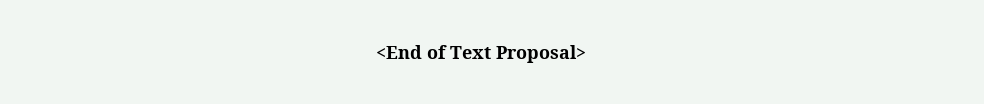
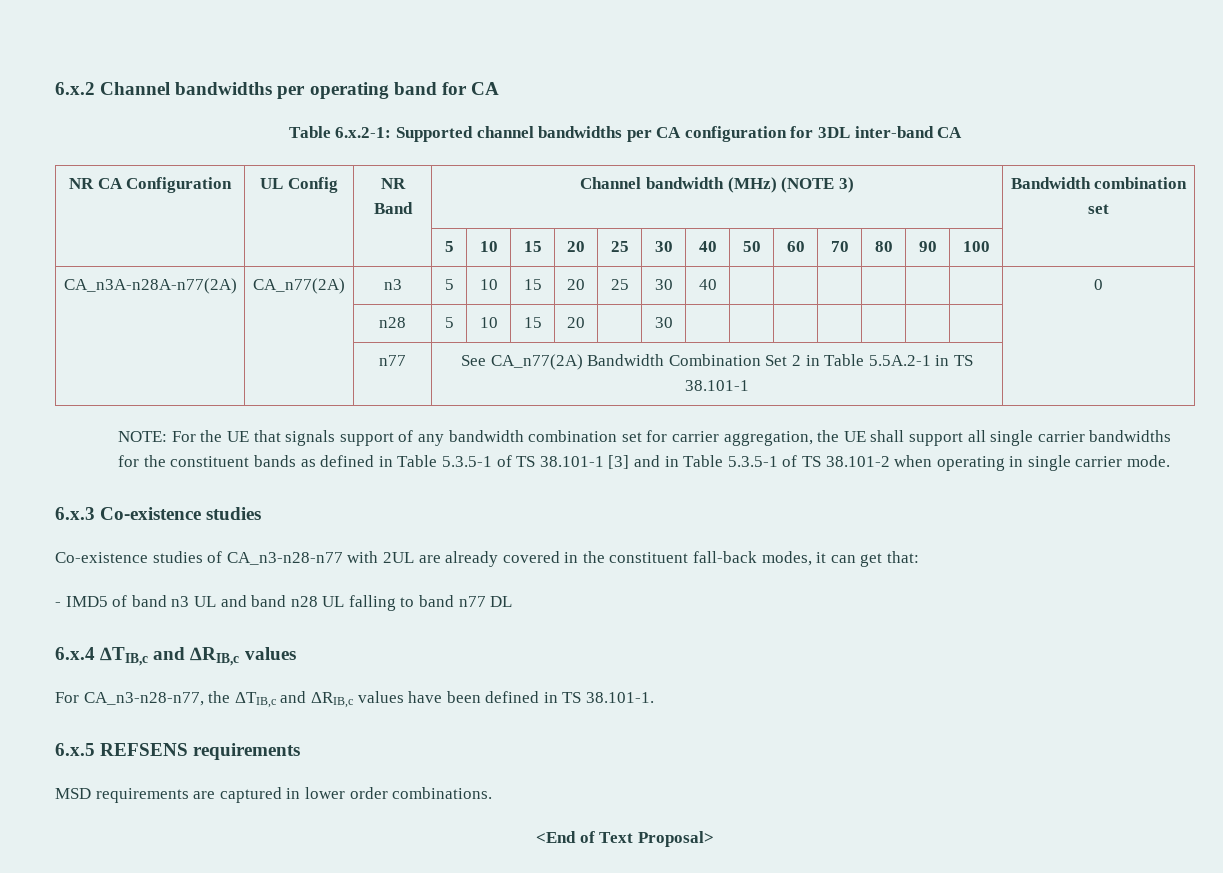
+ 6.x.2 Channel bandwidths per operating band for CA
+ Table 6.x.2-1: Supported channel bandwidths per CA configuration for 3DL inter-band CA
+ NR CA Configuration | UL Config | NR Band | Channel bandwidth (MHz) (NOTE 3) | Bandwidth combination set
+ | | | 5 | 10 | 15 | 20 | 25 | 30 | 40 | 50 | 60 | 70 | 80 | 90 | 100 |
+ CA_n3A-n28A-n77(2A) | CA_n77(2A) | n3 | 5 | 10 | 15 | 20 | 25 | 30 | 40 | | | | | | | 0
+ | | n28 | 5 | 10 | 15 | 20 | | 30 | | | | | | | |
+ | | n77 | See CA_n77(2A) Bandwidth Combination Set 2 in Table 5.5A.2-1 in TS 38.101-1 |
+ NOTE: For the UE that signals support of any bandwidth combination set for carrier aggregation, the UE shall support all single carrier bandwidths for the constituent bands as defined in Table 5.3.5-1 of TS 38.101-1 [3] and in Table 5.3.5-1 of TS 38.101-2 when operating in single carrier mode.
+ 6.x.3 Co-existence studies
+ Co-existence studies of CA_n3-n28-n77 with 2UL are already covered in the constituent fall-back modes, it can get that:
+ - IMD5 of band n3 UL and band n28 UL falling to band n77 DL
+ 6.x.4 ∆TIB,c and ∆RIB,c values
+ For CA_n3-n28-n77, the ΔTIB,c and ΔRIB,c values have been defined in TS 38.101-1.
+ 6.x.5 REFSENS requirements
+ MSD requirements are captured in lower order combinations.

